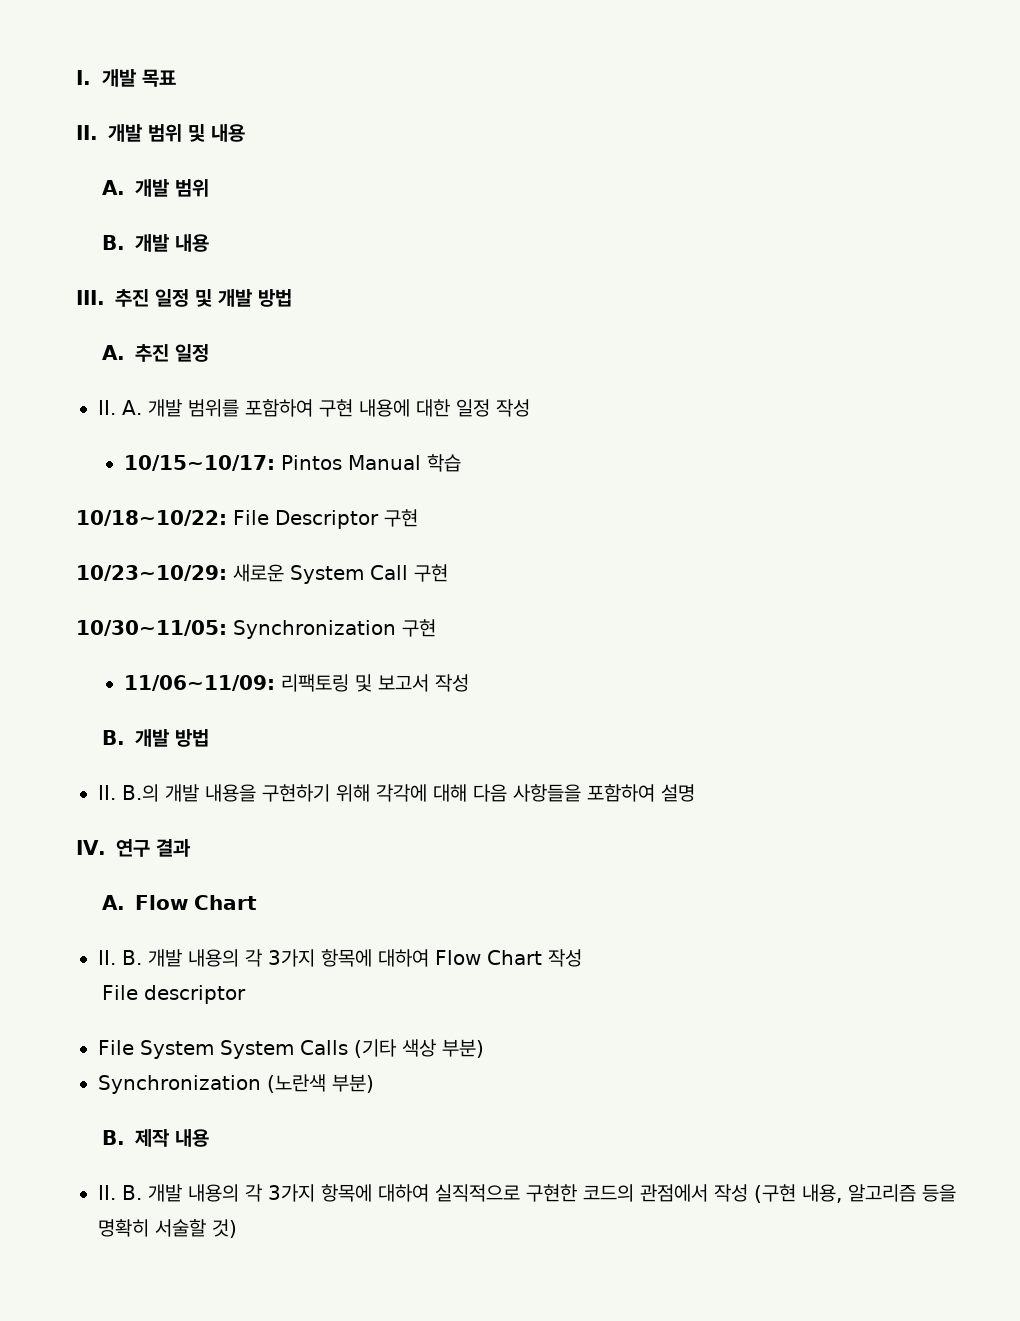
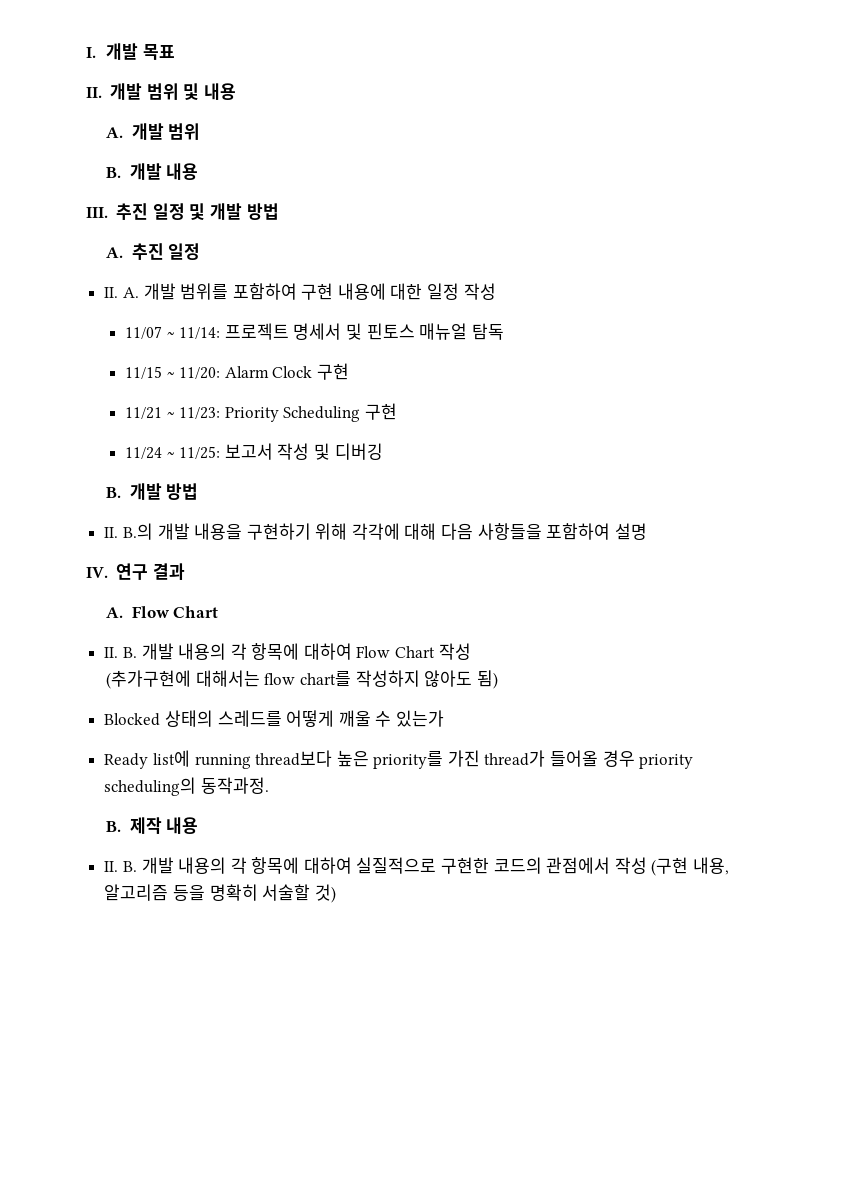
- 10/15~10/17: Pintos Manual 학습
- 10/18~10/22: File Descriptor 구현
- 10/23~10/29: 새로운 System Call 구현
- 10/30~11/05: Synchronization 구현
- 11/06~11/09: 리팩토링 및 보고서 작성
+ 11/07 ~ 11/14: 프로젝트 명세서 및 핀토스 매뉴얼 탐독
+ 11/15 ~ 11/20: Alarm Clock 구현
+ 11/21 ~ 11/23: Priority Scheduling 구현
+ 11/24 ~ 11/25: 보고서 작성 및 디버깅
- II. B. 개발 내용의 각 3가지 항목에 대하여 Flow Chart 작성
+ II. B. 개발 내용의 각 항목에 대하여 Flow Chart 작성
- File descriptor
- File System System Calls (기타 색상 부분)
- Synchronization (노란색 부분)
+ (추가구현에 대해서는 flow chart를 작성하지 않아도 됨)
+ Blocked 상태의 스레드를 어떻게 깨울 수 있는가
+ Ready list에 running thread보다 높은 priority를 가진 thread가 들어올 경우 priority scheduling의 동작과정.
- II. B. 개발 내용의 각 3가지 항목에 대하여 실직적으로 구현한 코드의 관점에서 작성 (구현 내용, 알고리즘 등을 명확히 서술할 것)
+ II. B. 개발 내용의 각 항목에 대하여 실질적으로 구현한 코드의 관점에서 작성 (구현 내용, 알고리즘 등을 명확히 서술할 것)

